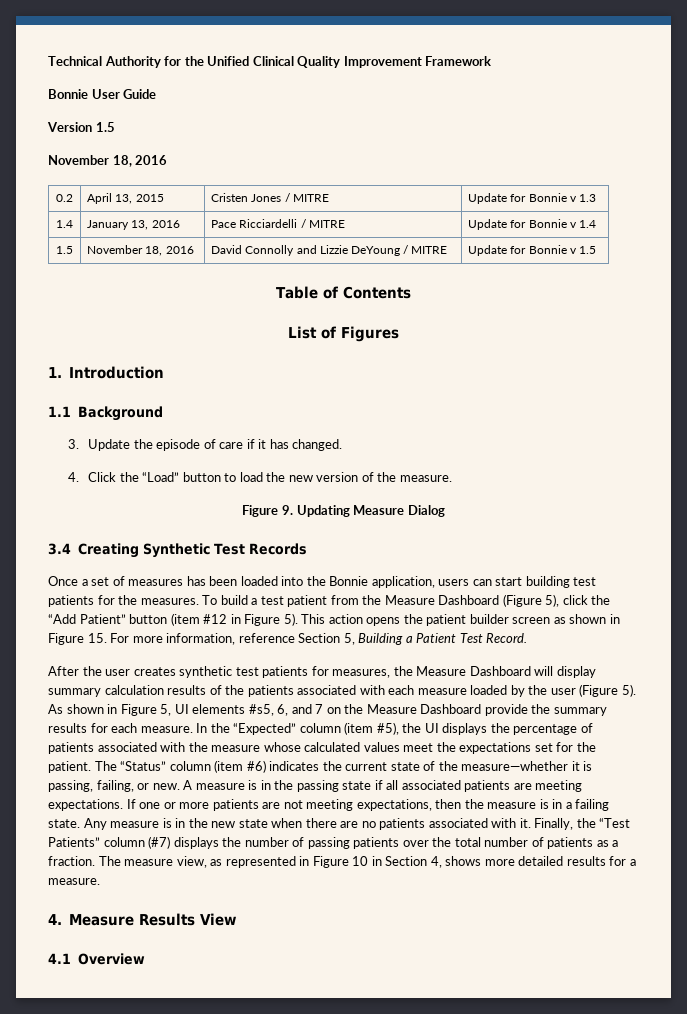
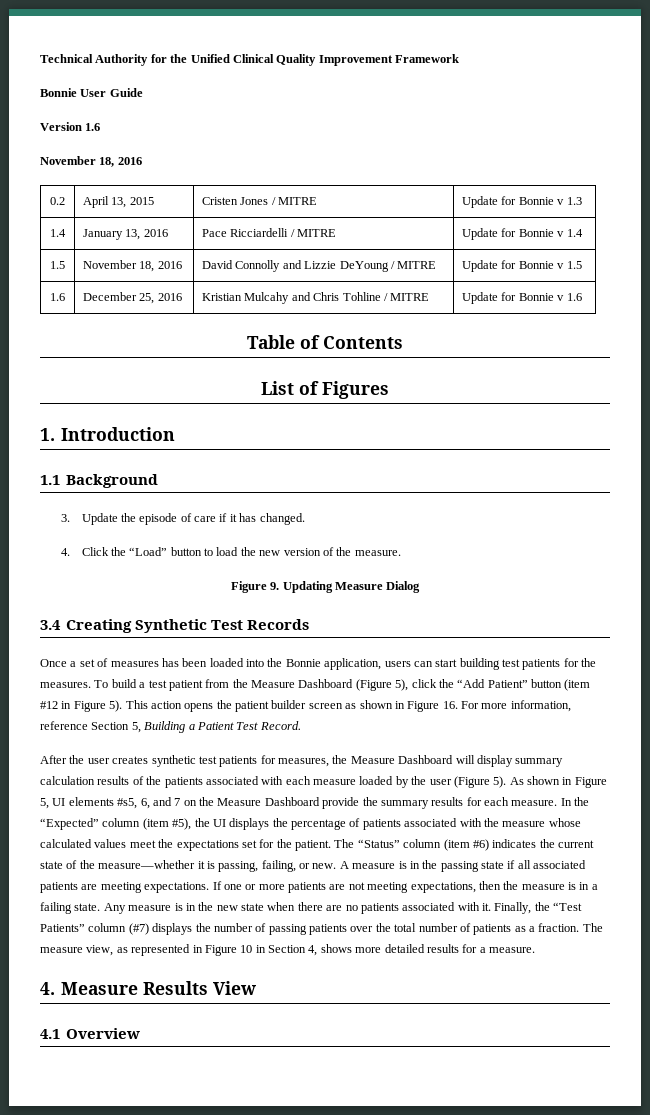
- Version 1.5
+ Version 1.6
+ 1.6 | December 25, 2016 | Kristian Mulcahy and Chris Tohline / MITRE | Update for Bonnie v 1.6
- This action opens the patient builder screen as shown in Figure 15. For more information, reference Section 5, Building a Patient Test Record.
+ This action opens the patient builder screen as shown in Figure 16. For more information, reference Section 5, Building a Patient Test Record.

